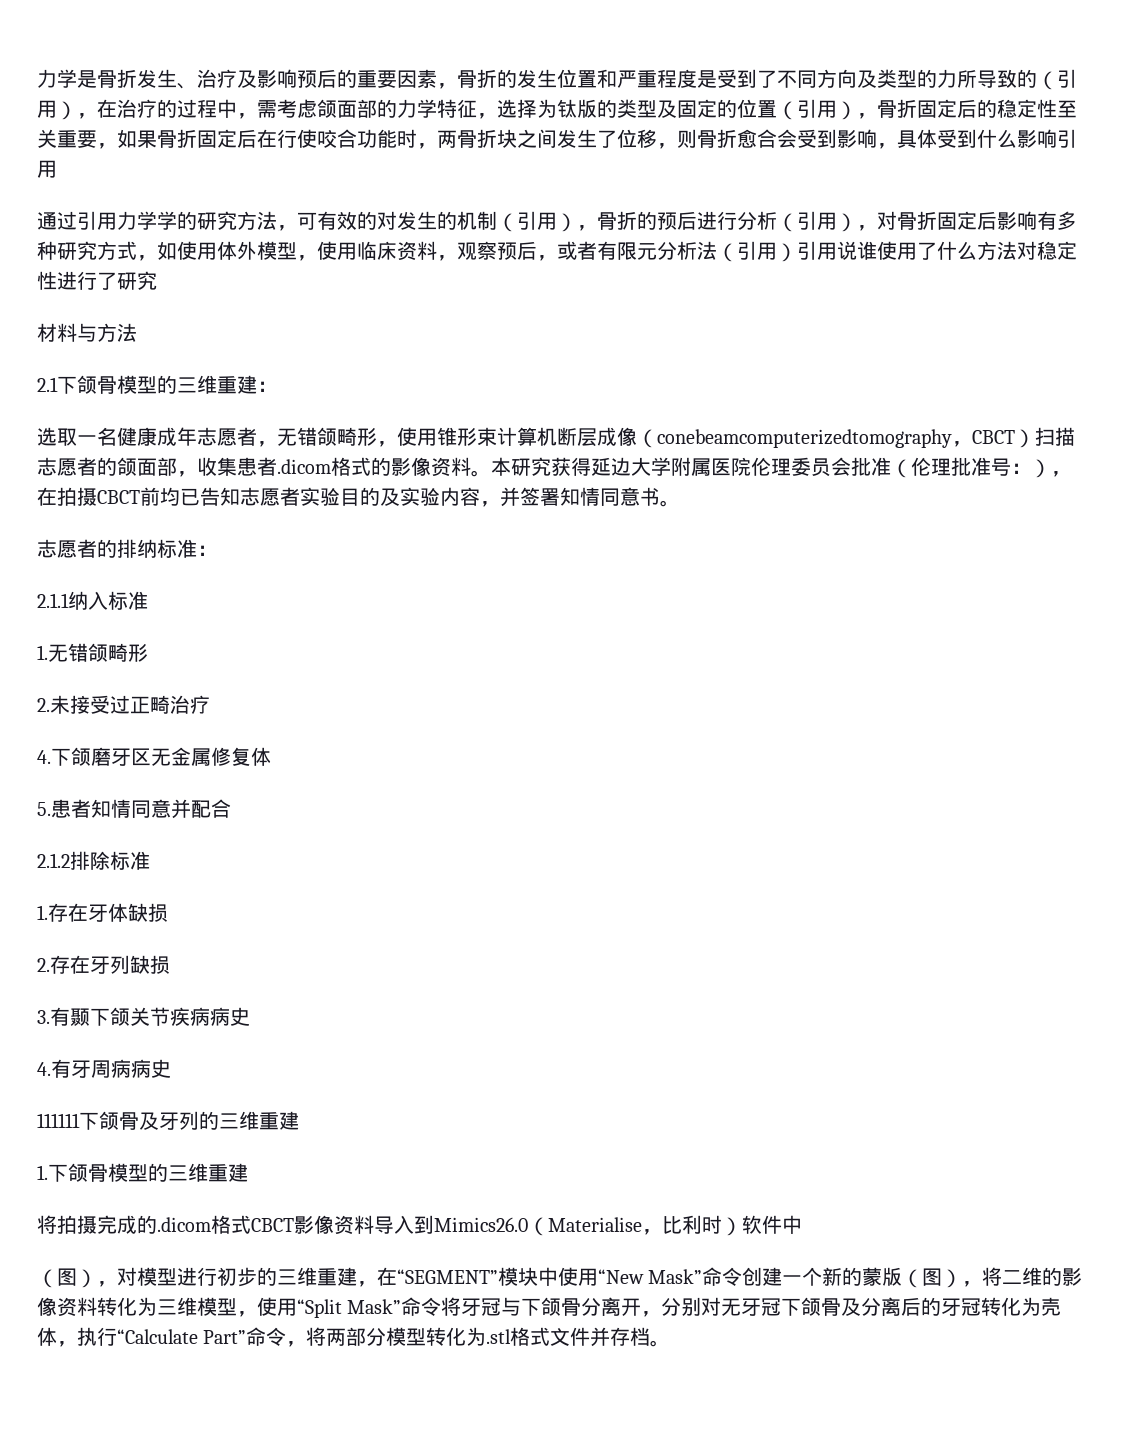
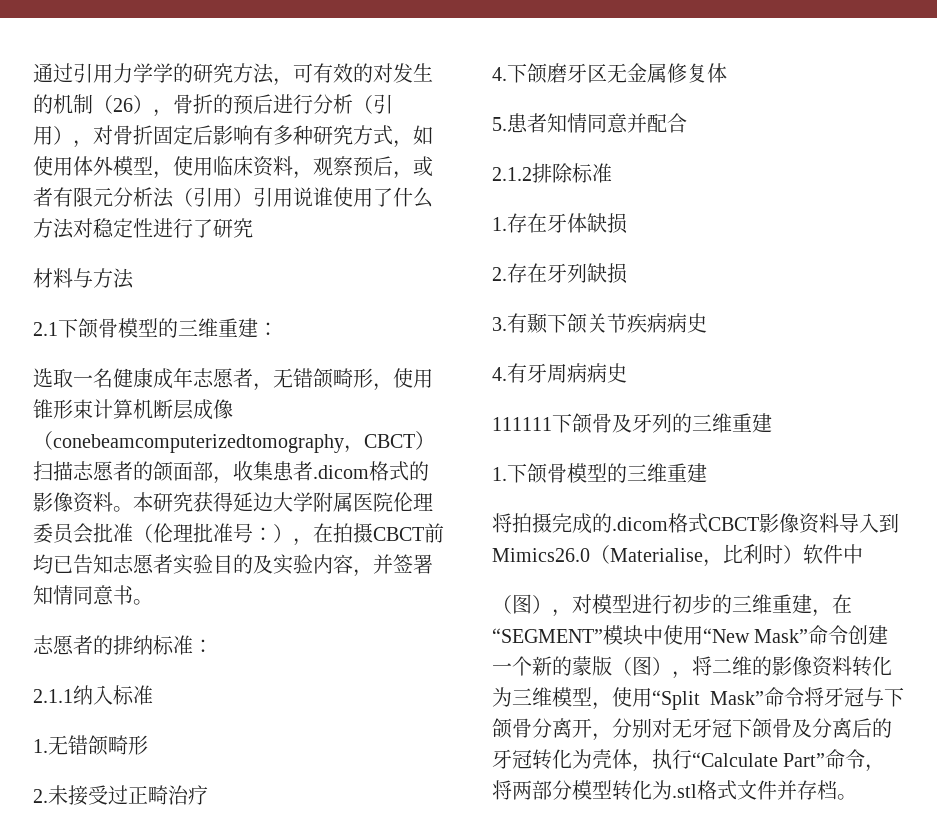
- 力学是骨折发生、治疗及影响预后的重要因素，骨折的发生位置和严重程度是受到了不同方向及类型的力所导致的（引用），在治疗的过程中，需考虑颌面部的力学特征，选择为钛版的类型及固定的位置（引用），骨折固定后的稳定性至关重要，如果骨折固定后在行使咬合功能时，两骨折块之间发生了位移，则骨折愈合会受到影响，具体受到什么影响引用
- 通过引用力学学的研究方法，可有效的对发生的机制（引用），骨折的预后进行分析（引用），对骨折固定后影响有多种研究方式，如使用体外模型，使用临床资料，观察预后，或者有限元分析法（引用）引用说谁使用了什么方法对稳定性进行了研究
+ 通过引用力学学的研究方法，可有效的对发生的机制（26），骨折的预后进行分析（引用），对骨折固定后影响有多种研究方式，如使用体外模型，使用临床资料，观察预后，或者有限元分析法（引用）引用说谁使用了什么方法对稳定性进行了研究

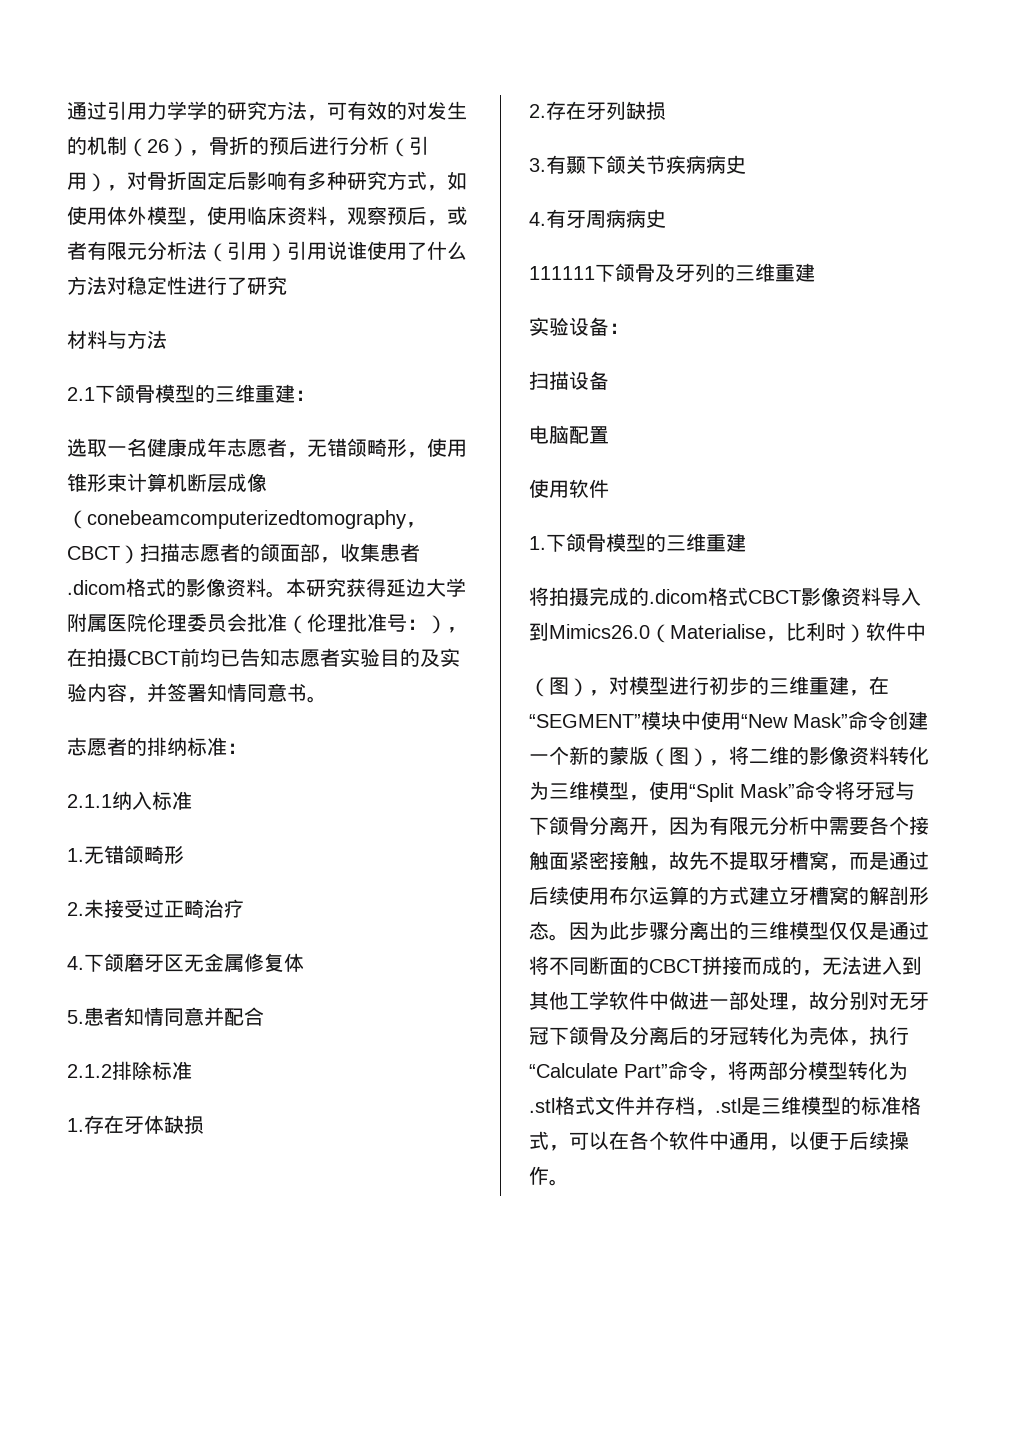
+ 实验设备：
+ 扫描设备
+ 电脑配置
+ 使用软件
- （图），对模型进行初步的三维重建，在“SEGMENT”模块中使用“New Mask”命令创建一个新的蒙版（图），将二维的影像资料转化为三维模型，使用“Split Mask”命令将牙冠与下颌骨分离开，分别对无牙冠下颌骨及分离后的牙冠转化为壳体，执行“Calculate Part”命令，将两部分模型转化为.stl格式文件并存档。
+ （图），对模型进行初步的三维重建，在“SEGMENT”模块中使用“New Mask”命令创建一个新的蒙版（图），将二维的影像资料转化为三维模型，使用“Split Mask”命令将牙冠与下颌骨分离开，因为有限元分析中需要各个接触面紧密接触，故先不提取牙槽窝，而是通过后续使用布尔运算的方式建立牙槽窝的解剖形态。因为此步骤分离出的三维模型仅仅是通过将不同断面的CBCT拼接而成的，无法进入到其他工学软件中做进一部处理，故分别对无牙冠下颌骨及分离后的牙冠转化为壳体，执行“Calculate Part”命令，将两部分模型转化为.stl格式文件并存档，.stl是三维模型的标准格式，可以在各个软件中通用，以便于后续操作。

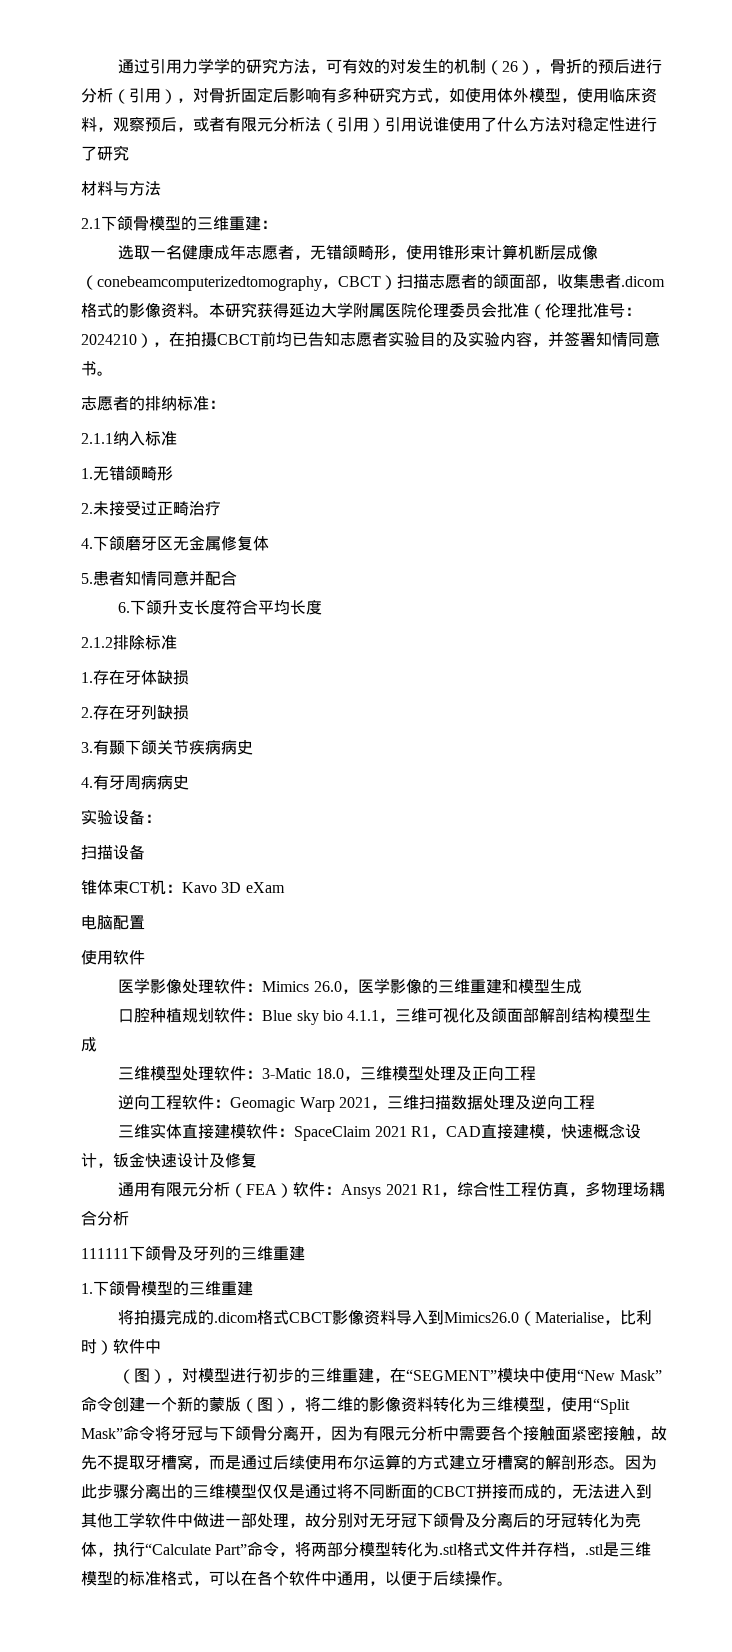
- 本研究获得延边大学附属医院伦理委员会批准（伦理批准号：），在拍摄CBCT前均已告知志愿者实验目的及实验内容，并签署知情同意书。
+ 本研究获得延边大学附属医院伦理委员会批准（伦理批准号：2024210），在拍摄CBCT前均已告知志愿者实验目的及实验内容，并签署知情同意书。
+ 6.下颌升支长度符合平均长度
+ 实验设备：
+ 扫描设备
+ 锥体束CT机：Kavo 3D eXam
+ 电脑配置
+ 使用软件
+ 医学影像处理软件：Mimics 26.0，医学影像的三维重建和模型生成
+ 口腔种植规划软件：Blue sky bio 4.1.1，三维可视化及颌面部解剖结构模型生成
+ 三维模型处理软件：3-Matic 18.0，三维模型处理及正向工程
+ 逆向工程软件：Geomagic Warp 2021，三维扫描数据处理及逆向工程
+ 三维实体直接建模软件：SpaceClaim 2021 R1，CAD直接建模，快速概念设计，钣金快速设计及修复
+ 通用有限元分析（FEA）软件：Ansys 2021 R1，综合性工程仿真，多物理场耦合分析
- 实验设备：
- 扫描设备
- 电脑配置
- 使用软件

